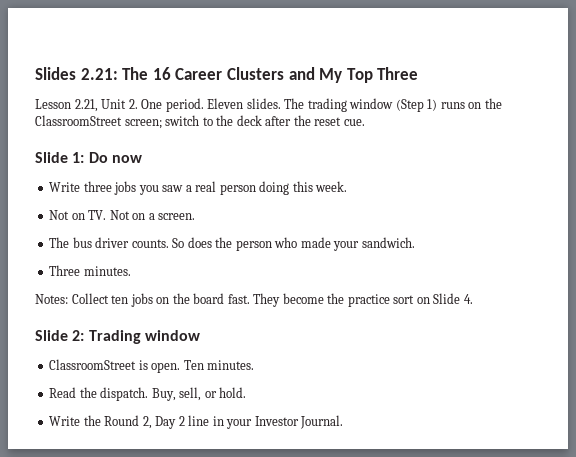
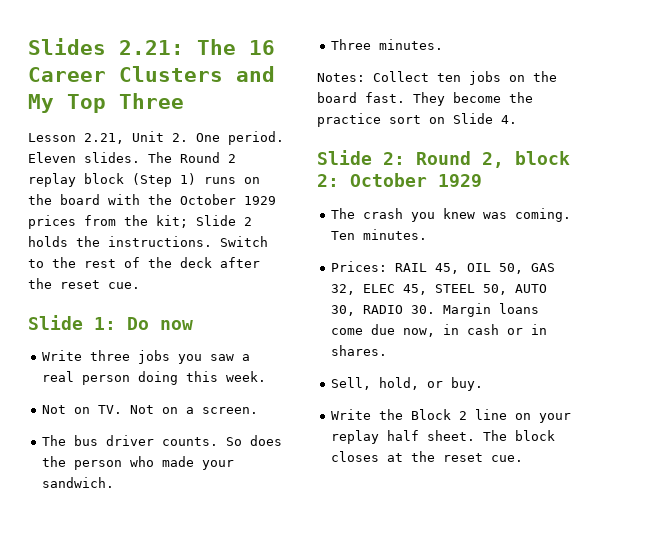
- The trading window (Step 1) runs on the ClassroomStreet screen; switch to the deck after the reset cue.
+ The Round 2 replay block (Step 1) runs on the board with the October 1929 prices from the kit; Slide 2 holds the instructions. Switch to the rest of the deck after the reset cue.
- Slide 2: Trading window
- ClassroomStreet is open. Ten minutes.
- Read the dispatch. Buy, sell, or hold.
- Write the Round 2, Day 2 line in your Investor Journal.
+ Slide 2: Round 2, block 2: October 1929
+ The crash you knew was coming. Ten minutes.
+ Prices: RAIL 45, OIL 50, GAS 32, ELEC 45, STEEL 50, AUTO 30, RADIO 30. Margin loans come due now, in cash or in shares.
+ Sell, hold, or buy.
+ Write the Block 2 line on your replay half sheet. The block closes at the reset cue.

